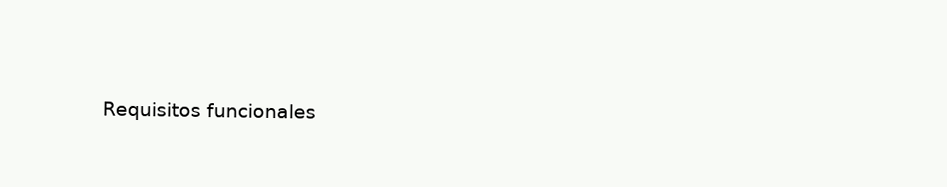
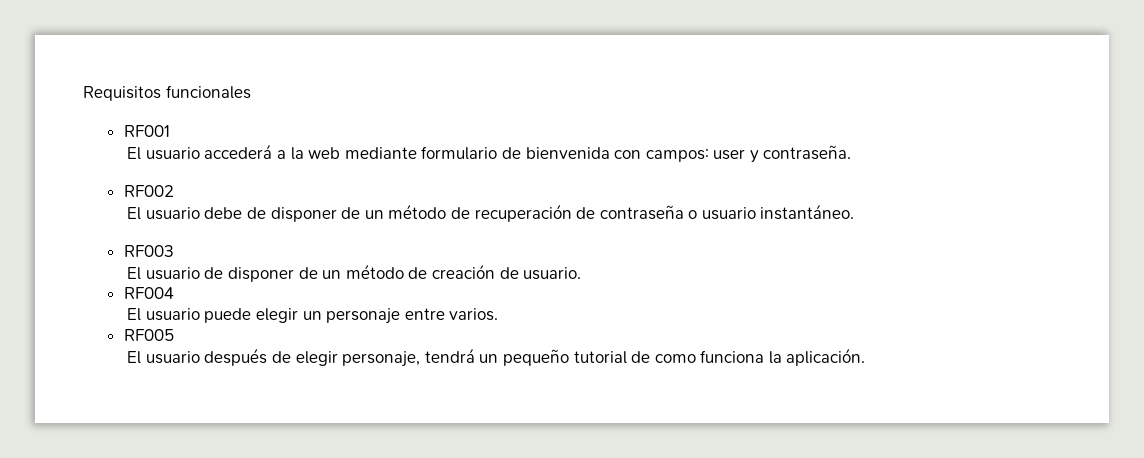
+ RF001
+ El usuario accederá a la web mediante formulario de bienvenida con campos: user y contraseña.
+ RF002
+ El usuario debe de disponer de un método de recuperación de contraseña o usuario instantáneo.
+ RF003
+ El usuario de disponer de un método de creación de usuario.
+ RF004
+ El usuario puede elegir un personaje entre varios.
+ RF005
+ El usuario después de elegir personaje, tendrá un pequeño tutorial de como funciona la aplicación.

